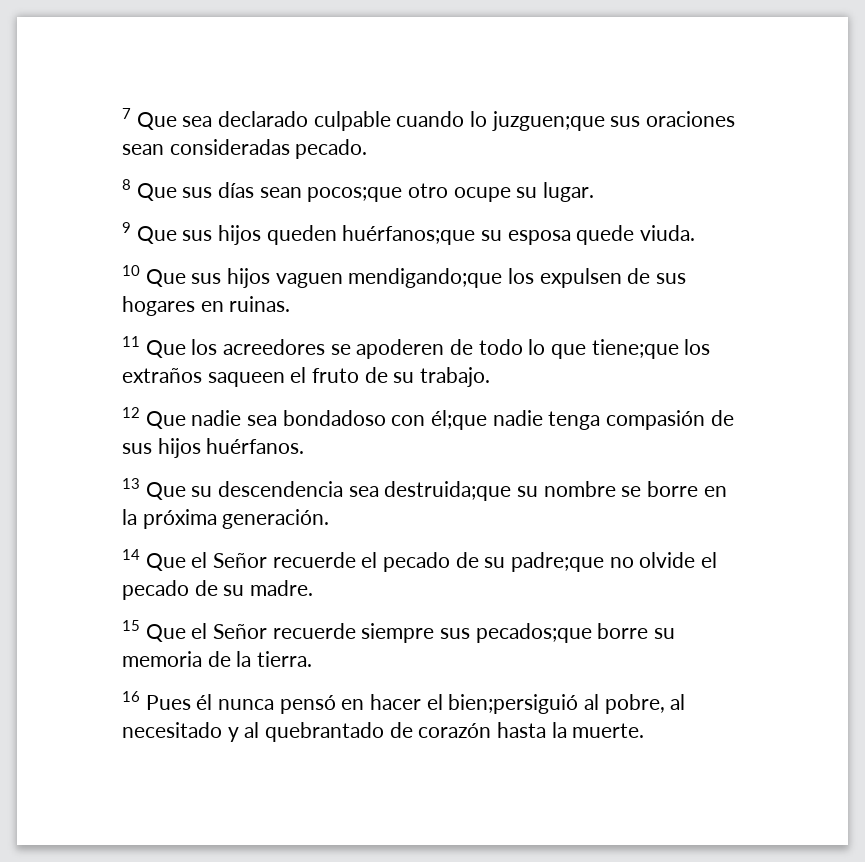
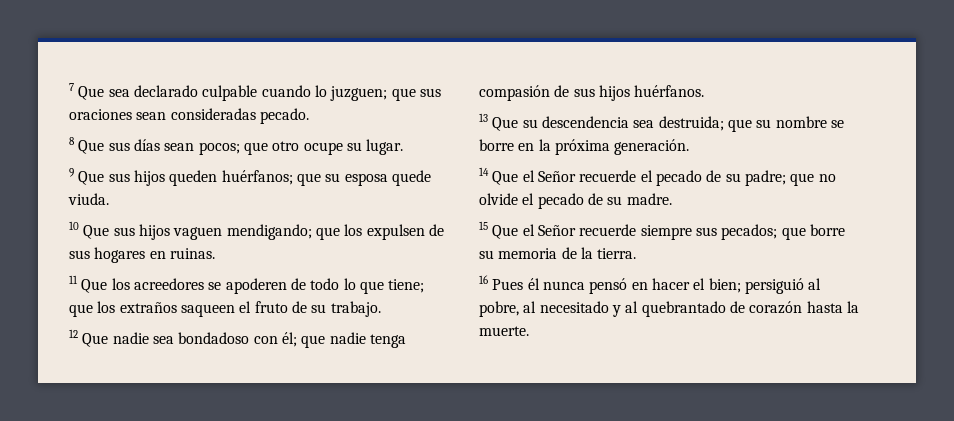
- 7 Que sea declarado culpable cuando lo juzguen;que sus oraciones sean consideradas pecado.
+ 7 Que sea declarado culpable cuando lo juzguen; que sus oraciones sean consideradas pecado.
- 8 Que sus días sean pocos;que otro ocupe su lugar.
+ 8 Que sus días sean pocos; que otro ocupe su lugar.
- 9 Que sus hijos queden huérfanos;que su esposa quede viuda.
+ 9 Que sus hijos queden huérfanos; que su esposa quede viuda.
- 10 Que sus hijos vaguen mendigando;que los expulsen de sus hogares en ruinas.
+ 10 Que sus hijos vaguen mendigando; que los expulsen de sus hogares en ruinas.
- 11 Que los acreedores se apoderen de todo lo que tiene;que los extraños saqueen el fruto de su trabajo.
+ 11 Que los acreedores se apoderen de todo lo que tiene; que los extraños saqueen el fruto de su trabajo.
- 12 Que nadie sea bondadoso con él;que nadie tenga compasión de sus hijos huérfanos.
+ 12 Que nadie sea bondadoso con él; que nadie tenga compasión de sus hijos huérfanos.
- 13 Que su descendencia sea destruida;que su nombre se borre en la próxima generación.
+ 13 Que su descendencia sea destruida; que su nombre se borre en la próxima generación.
- 14 Que el Señor recuerde el pecado de su padre;que no olvide el pecado de su madre.
+ 14 Que el Señor recuerde el pecado de su padre; que no olvide el pecado de su madre.
- 15 Que el Señor recuerde siempre sus pecados;que borre su memoria de la tierra.
+ 15 Que el Señor recuerde siempre sus pecados; que borre su memoria de la tierra.
- 16 Pues él nunca pensó en hacer el bien;persiguió al pobre, al necesitado y al quebrantado de corazón hasta la muerte.
+ 16 Pues él nunca pensó en hacer el bien; persiguió al pobre, al necesitado y al quebrantado de corazón hasta la muerte.

